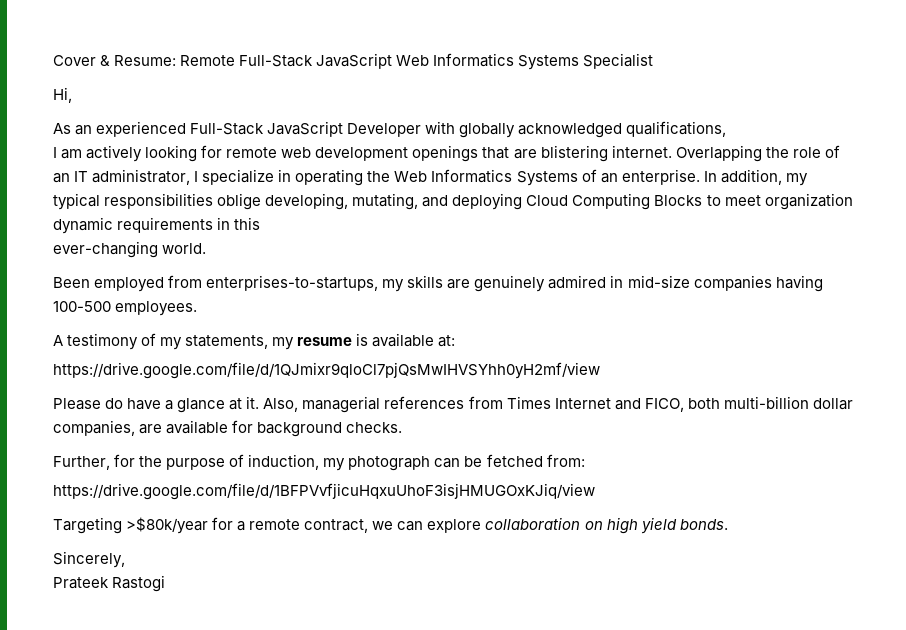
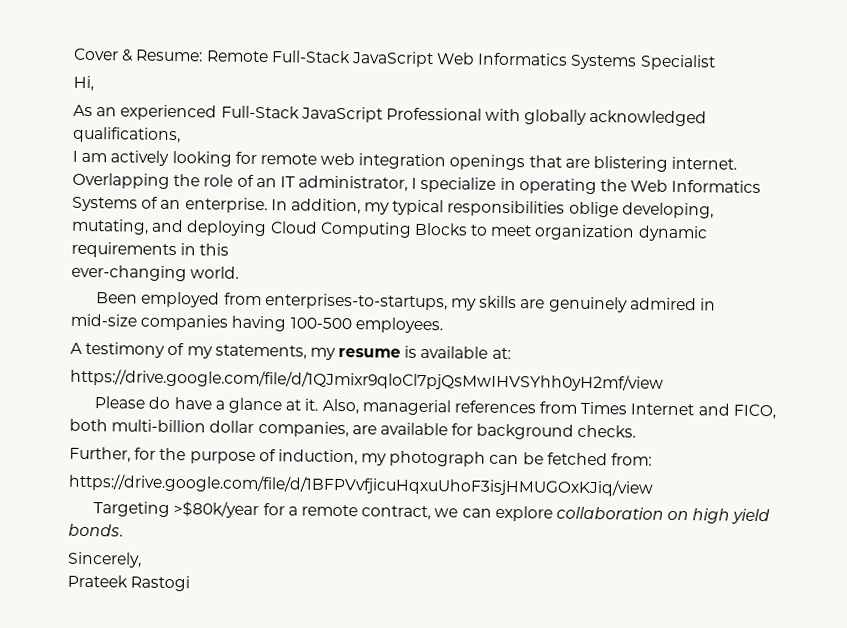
- As an experienced Full-Stack JavaScript Developer with globally acknowledged qualifications,
+ As an experienced Full-Stack JavaScript Professional with globally acknowledged qualifications,
- I am actively looking for remote web development openings that are blistering internet.
+ I am actively looking for remote web integration openings that are blistering internet.

